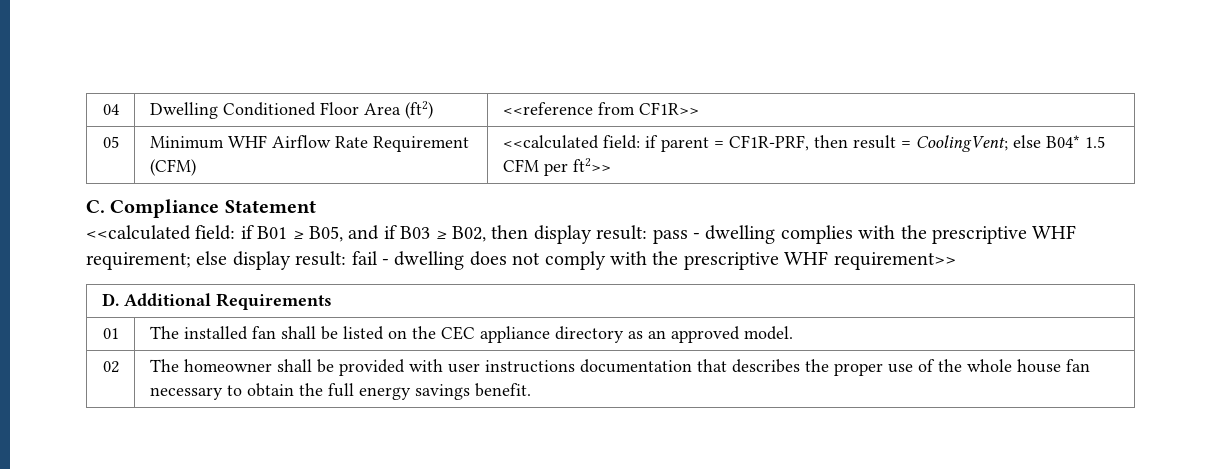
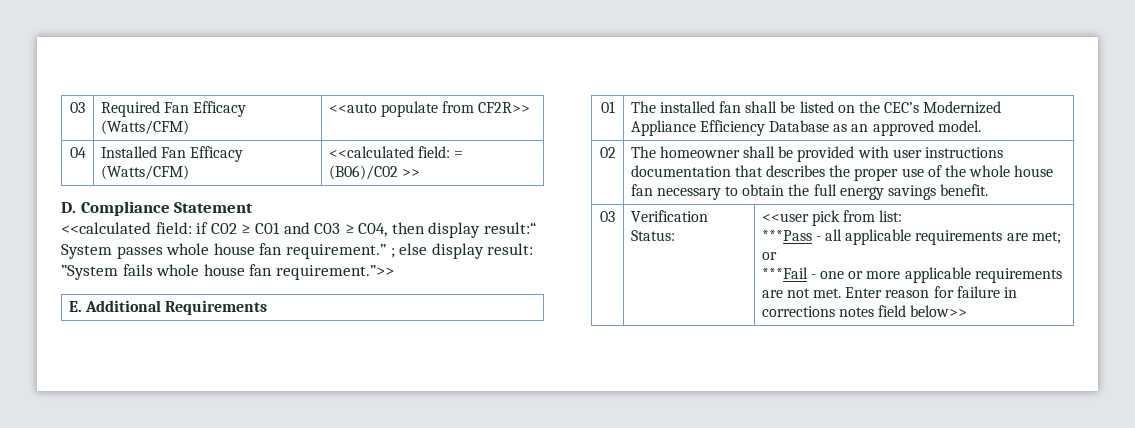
- 04 | Dwelling Conditioned Floor Area (ft2) | <<reference from CF1R>>
- 05 | Minimum WHF Airflow Rate Requirement (CFM) | <<calculated field: if parent = CF1R-PRF, then result = CoolingVent; else B04* 1.5 CFM per ft2>>
- C. Compliance Statement
+ 03 | Required Fan Efficacy (Watts/CFM) | <<auto populate from CF2R>>
+ 04 | Installed Fan Efficacy (Watts/CFM) | <<calculated field: = (B06)/C02 >>
+ D. Compliance Statement
- <<calculated field: if B01 ≥ B05, and if B03 ≥ B02, then display result: pass - dwelling complies with the prescriptive WHF requirement; else display result: fail - dwelling does not comply with the prescriptive WHF requirement>>
- D. Additional Requirements
+ <<calculated field: if C02 ≥ C01 and C03 ≥ C04, then display result:“ System passes whole house fan requirement.” ; else display result: ”System fails whole house fan requirement.”>>
+ E. Additional Requirements
- 01 | The installed fan shall be listed on the CEC appliance directory as an approved model.
+ 01 | The installed fan shall be listed on the CEC’s Modernized Appliance Efficiency Database as an approved model.
+ 03 | Verification Status: | <<user pick from list:
+ ***Pass - all applicable requirements are met; or
+ ***Fail - one or more applicable requirements are not met. Enter reason for failure in corrections notes field below>>

